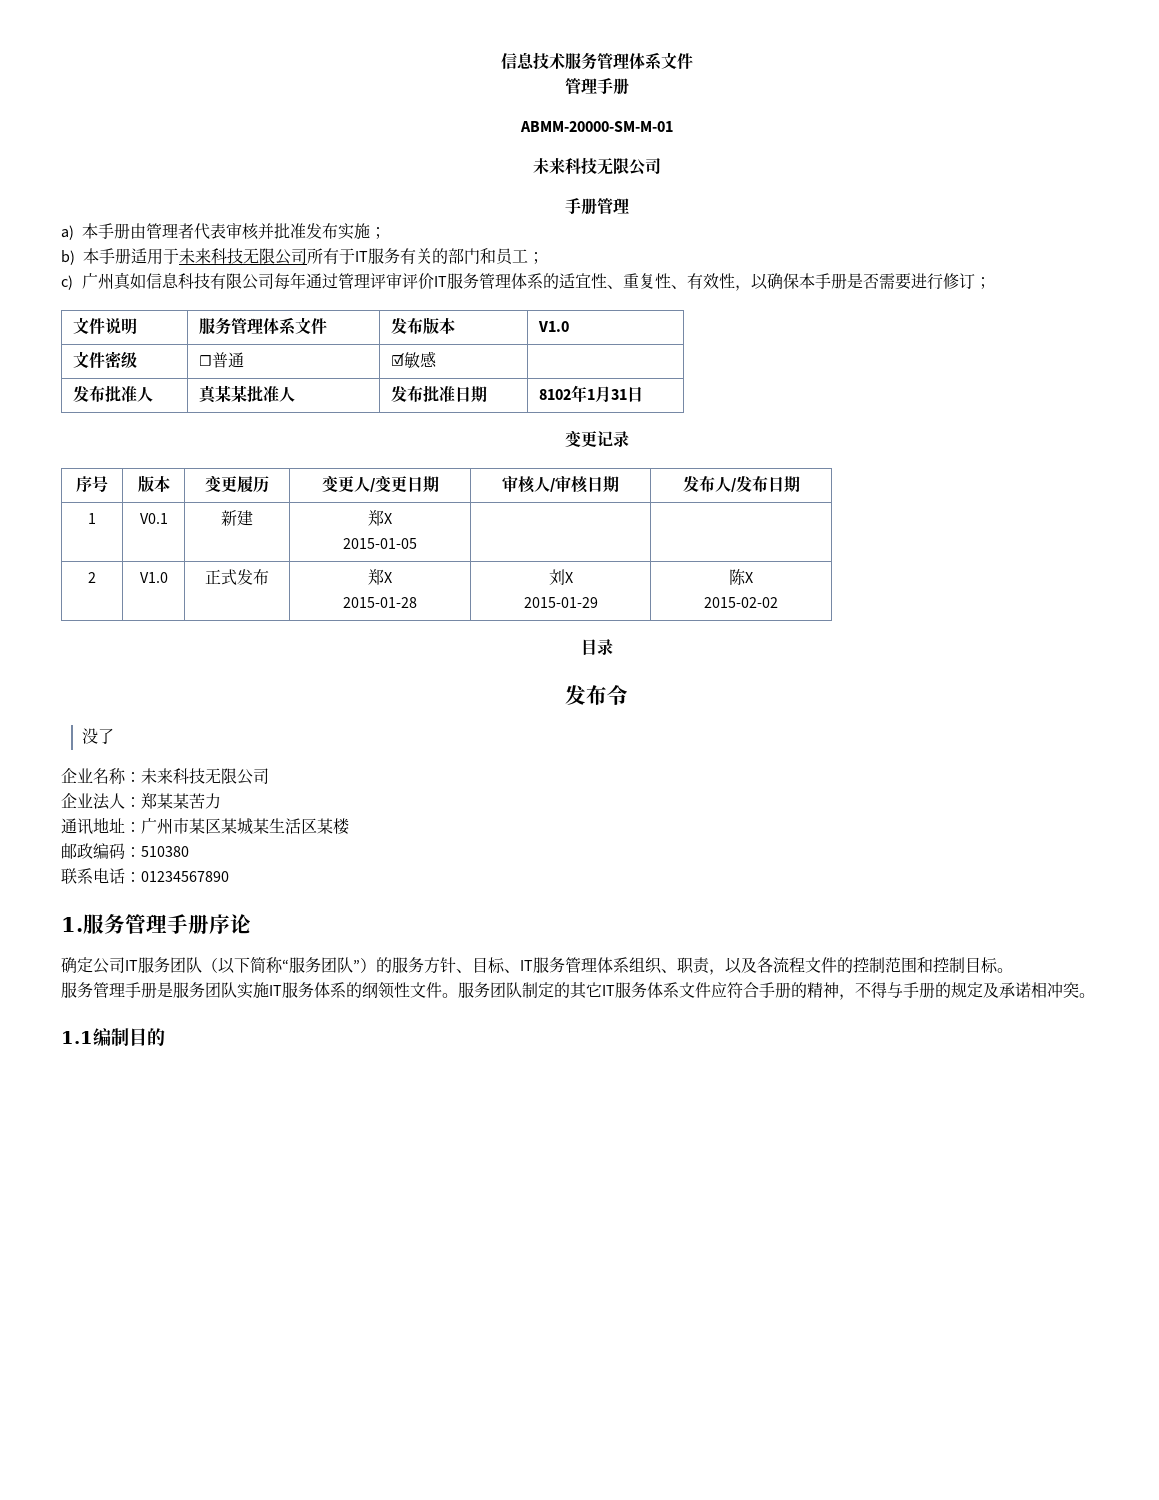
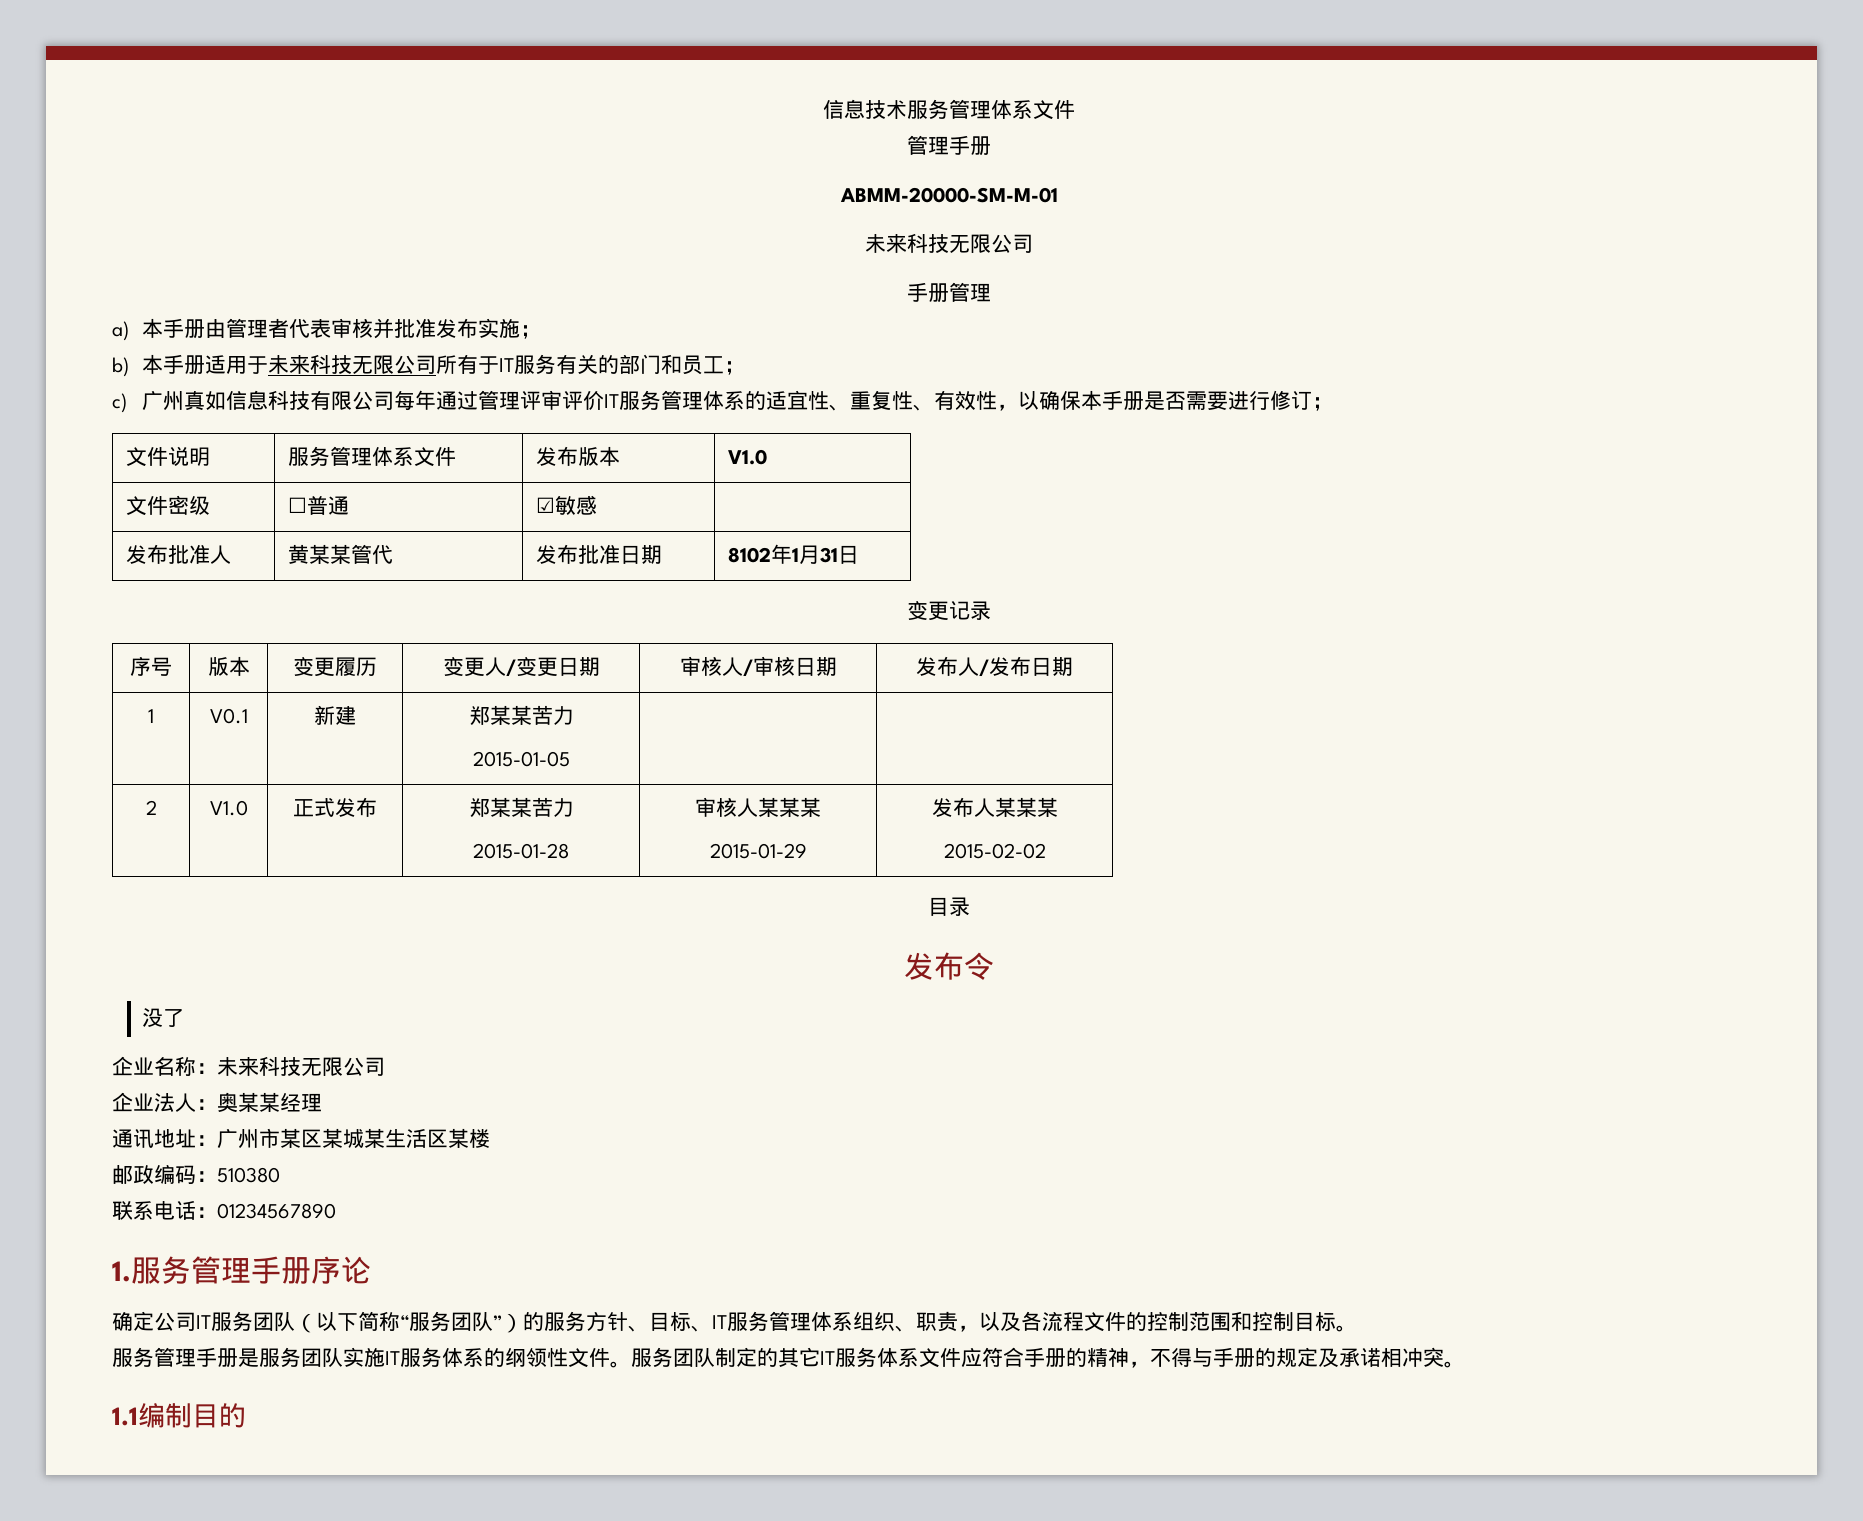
- 发布批准人 | 真某某批准人 | 发布批准日期 | 8102年1月31日
+ 发布批准人 | 黄某某管代 | 发布批准日期 | 8102年1月31日
- 1 | V0.1 | 新建 | 郑X
+ 1 | V0.1 | 新建 | 郑某某苦力
- 2 | V1.0 | 正式发布 | 郑X
- 2015-01-28 | 刘X
- 2015-01-29 | 陈X
+ 2 | V1.0 | 正式发布 | 郑某某苦力
+ 2015-01-28 | 审核人某某某
+ 2015-01-29 | 发布人某某某
- 企业法人：郑某某苦力
+ 企业法人：奥某某经理

